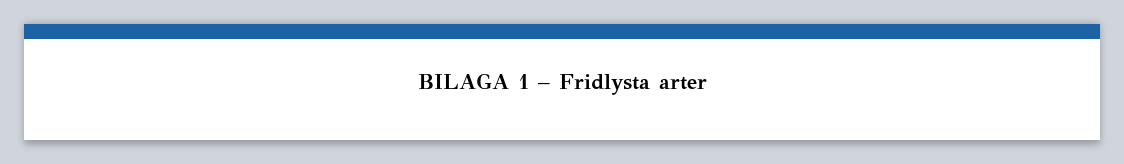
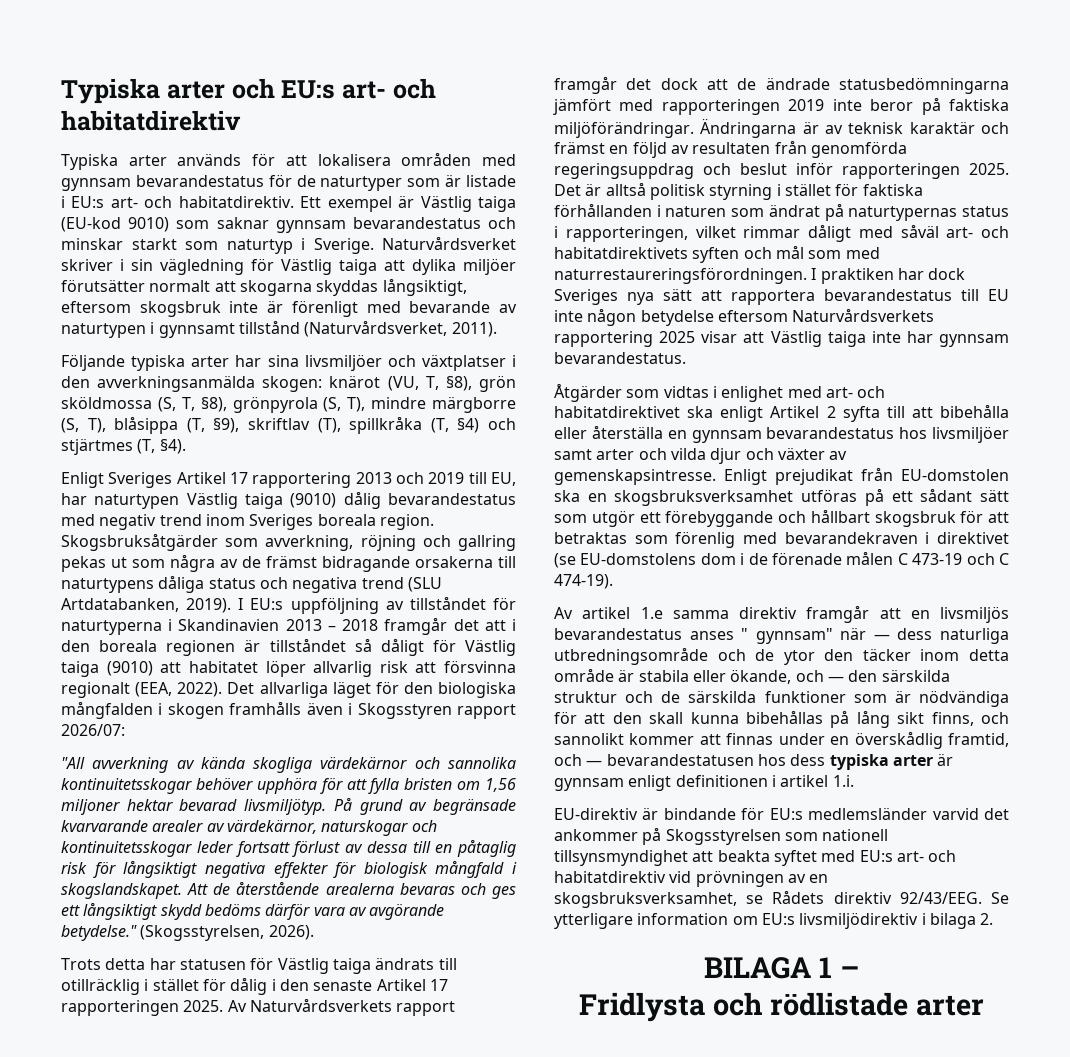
+ Typiska arter och EU:s art- och habitatdirektiv
+ Typiska arter används för att lokalisera områden med gynnsam bevarandestatus för de naturtyper som är listade i EU:s art- och habitatdirektiv. Ett exempel är Västlig taiga (EU-kod 9010) som saknar gynnsam bevarandestatus och minskar starkt som naturtyp i Sverige. Naturvårdsverket skriver i sin vägledning för Västlig taiga att dylika miljöer förutsätter normalt att skogarna skyddas långsiktigt, eftersom skogsbruk inte är förenligt med bevarande av naturtypen i gynnsamt tillstånd (Naturvårdsverket, 2011).
+ Följande typiska arter har sina livsmiljöer och växtplatser i den avverkningsanmälda skogen: knärot (VU, T, §8), grön sköldmossa (S, T, §8), grönpyrola (S, T), mindre märgborre (S, T), blåsippa (T, §9), skriftlav (T), spillkråka (T, §4) och stjärtmes (T, §4).
+ Enligt Sveriges Artikel 17 rapportering 2013 och 2019 till EU, har naturtypen Västlig taiga (9010) dålig bevarandestatus med negativ trend inom Sveriges boreala region. Skogsbruksåtgärder som avverkning, röjning och gallring pekas ut som några av de främst bidragande orsakerna till naturtypens dåliga status och negativa trend (SLU Artdatabanken, 2019). I EU:s uppföljning av tillståndet för naturtyperna i Skandinavien 2013 – 2018 framgår det att i den boreala regionen är tillståndet så dåligt för Västlig taiga (9010) att habitatet löper allvarlig risk att försvinna regionalt (EEA, 2022). Det allvarliga läget för den biologiska mångfalden i skogen framhålls även i Skogsstyren rapport 2026/07:
+ "All avverkning av kända skogliga värdekärnor och sannolika kontinuitetsskogar behöver upphöra för att fylla bristen om 1,56 miljoner hektar bevarad livsmiljötyp. På grund av begränsade kvarvarande arealer av värdekärnor, naturskogar och kontinuitetsskogar leder fortsatt förlust av dessa till en påtaglig risk för långsiktigt negativa effekter för biologisk mångfald i skogslandskapet. Att de återstående arealerna bevaras och ges ett långsiktigt skydd bedöms därför vara av avgörande betydelse." (Skogsstyrelsen, 2026).
+ Trots detta har statusen för Västlig taiga ändrats till otillräcklig i stället för dålig i den senaste Artikel 17 rapporteringen 2025. Av Naturvårdsverkets rapport framgår det dock att de ändrade statusbedömningarna jämfört med rapporteringen 2019 inte beror på faktiska miljöförändringar. Ändringarna är av teknisk karaktär och främst en följd av resultaten från genomförda regeringsuppdrag och beslut inför rapporteringen 2025. Det är alltså politisk styrning i stället för faktiska förhållanden i naturen som ändrat på naturtypernas status i rapporteringen, vilket rimmar dåligt med såväl art- och habitatdirektivets syften och mål som med naturrestaureringsförordningen. I praktiken har dock Sveriges nya sätt att rapportera bevarandestatus till EU inte någon betydelse eftersom Naturvårdsverkets rapportering 2025 visar att Västlig taiga inte har gynnsam bevarandestatus.
+ Åtgärder som vidtas i enlighet med art- och habitatdirektivet ska enligt Artikel 2 syfta till att bibehålla eller återställa en gynnsam bevarandestatus hos livsmiljöer samt arter och vilda djur och växter av gemenskapsintresse. Enligt prejudikat från EU-domstolen ska en skogsbruksverksamhet utföras på ett sådant sätt som utgör ett förebyggande och hållbart skogsbruk för att betraktas som förenlig med bevarandekraven i direktivet (se EU-domstolens dom i de förenade målen C 473-19 och C 474-19).
+ Av artikel 1.e samma direktiv framgår att en livsmiljös bevarandestatus anses " gynnsam" när — dess naturliga utbredningsområde och de ytor den täcker inom detta område är stabila eller ökande, och — den särskilda struktur och de särskilda funktioner som är nödvändiga för att den skall kunna bibehållas på lång sikt finns, och sannolikt kommer att finnas under en överskådlig framtid, och — bevarandestatusen hos dess typiska arter är gynnsam enligt definitionen i artikel 1.i.
+ EU-direktiv är bindande för EU:s medlemsländer varvid det ankommer på Skogsstyrelsen som nationell tillsynsmyndighet att beakta syftet med EU:s art- och habitatdirektiv vid prövningen av en skogsbruksverksamhet, se Rådets direktiv 92/43/EEG. Se ytterligare information om EU:s livsmiljödirektiv i bilaga 2.
- BILAGA 1 – Fridlysta arter
+ BILAGA 1 –
+ Fridlysta och rödlistade arter

